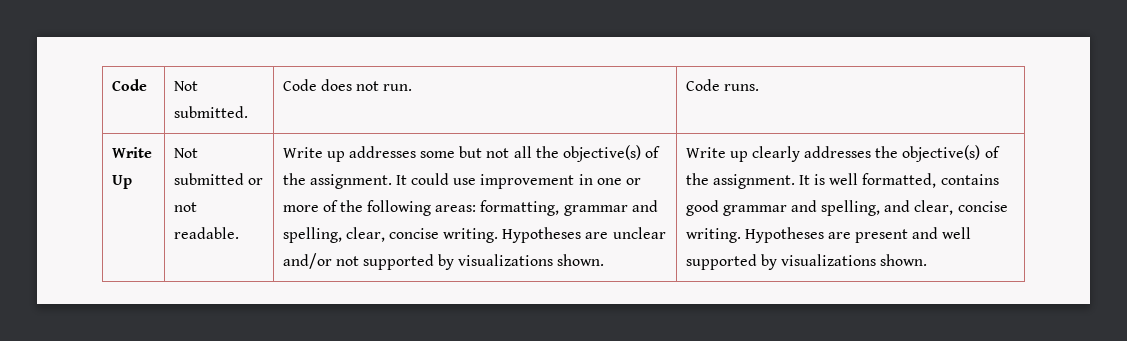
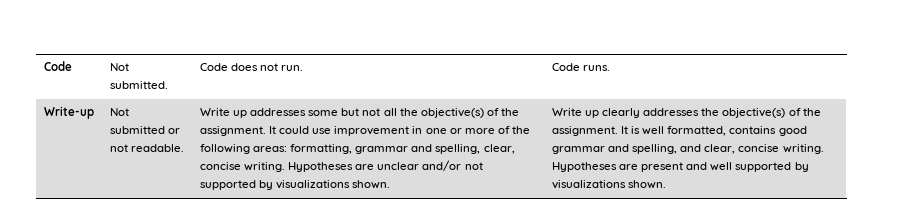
- Write Up
+ Write-up

